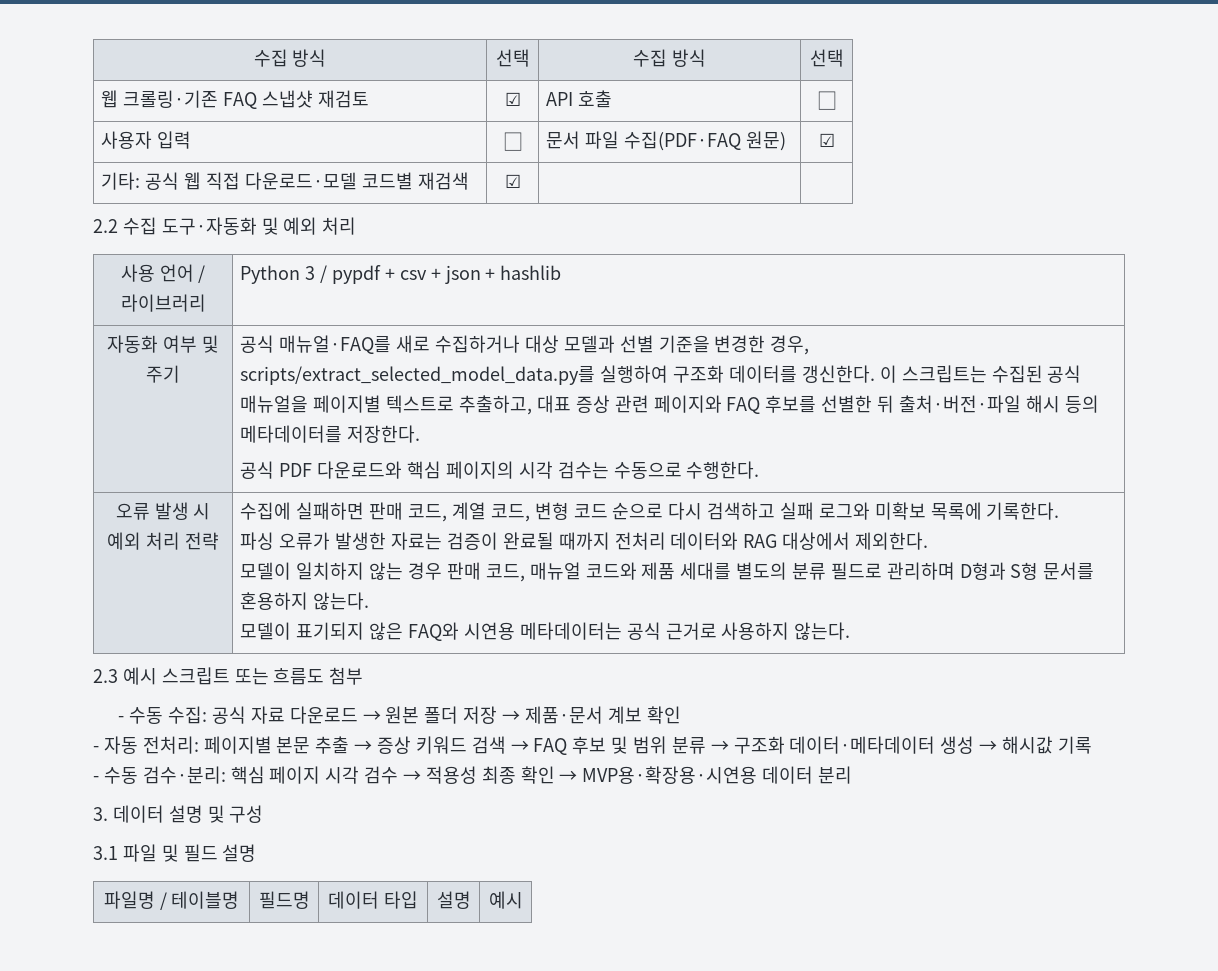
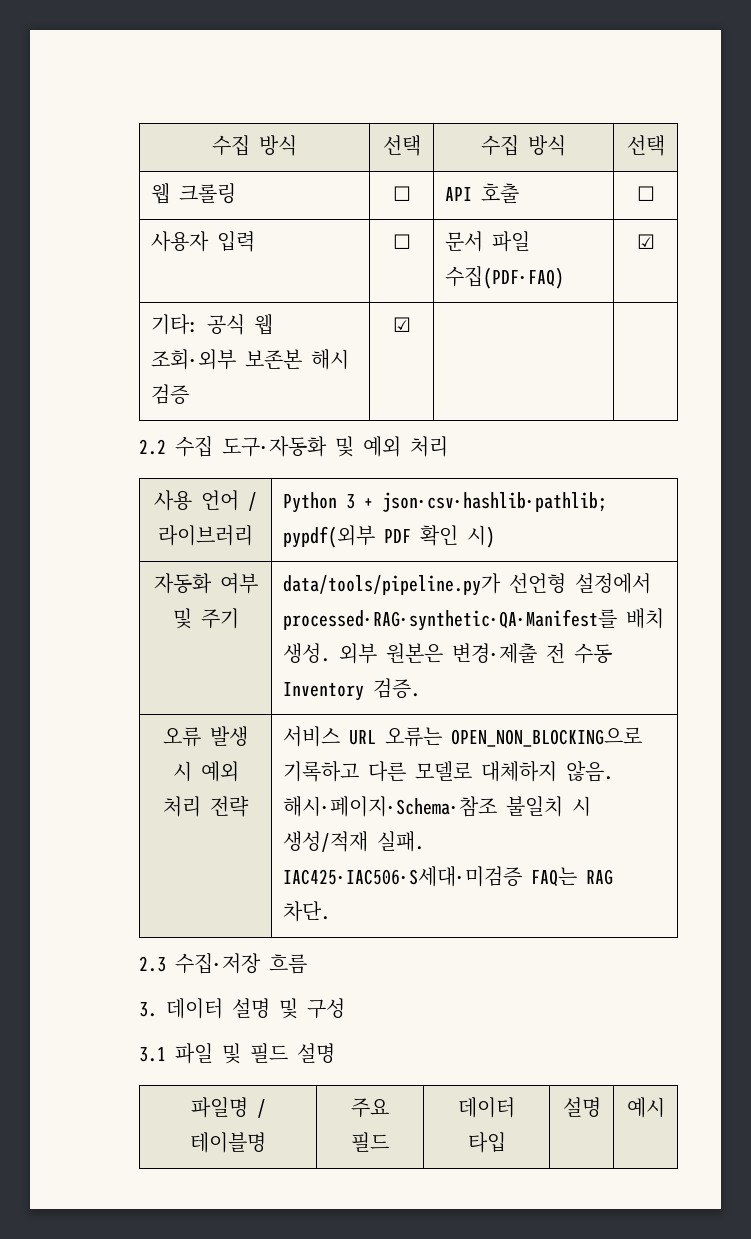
- 웹 크롤링·기존 FAQ 스냅샷 재검토 | ☑ | API 호출 | ☐
+ 웹 크롤링 | ☐ | API 호출 | ☐
- 사용자 입력 | ☐ | 문서 파일 수집(PDF·FAQ 원문) | ☑
+ 사용자 입력 | ☐ | 문서 파일 수집(PDF·FAQ) | ☑
- 기타: 공식 웹 직접 다운로드·모델 코드별 재검색 | ☑ | |
+ 기타: 공식 웹 조회·외부 보존본 해시 검증 | ☑ | |
- 사용 언어 / 라이브러리 | Python 3 / pypdf + csv + json + hashlib
- 자동화 여부 및 주기 | 공식 매뉴얼·FAQ를 새로 수집하거나 대상 모델과 선별 기준을 변경한 경우, scripts/extract_selected_model_data.py를 실행하여 구조화 데이터를 갱신한다. 이 스크립트는 수집된 공식 매뉴얼을 페이지별 텍스트로 추출하고, 대표 증상 관련 페이지와 FAQ 후보를 선별한 뒤 출처·버전·파일 해시 등의 메타데이터를 저장한다.
- 공식 PDF 다운로드와 핵심 페이지의 시각 검수는 수동으로 수행한다.
+ 사용 언어 / 라이브러리 | Python 3 + json·csv·hashlib·pathlib; pypdf(외부 PDF 확인 시)
+ 자동화 여부 및 주기 | data/tools/pipeline.py가 선언형 설정에서 processed·RAG·synthetic·QA·Manifest를 배치 생성. 외부 원본은 변경·제출 전 수동 Inventory 검증.
- 수집에 실패하면 판매 코드, 계열 코드, 변형 코드 순으로 다시 검색하고 실패 로그와 미확보 목록에 기록한다.
- 파싱 오류가 발생한 자료는 검증이 완료될 때까지 전처리 데이터와 RAG 대상에서 제외한다.
- 모델이 일치하지 않는 경우 판매 코드, 매뉴얼 코드와 제품 세대를 별도의 분류 필드로 관리하며 D형과 S형 문서를 혼용하지 않는다.
- 모델이 표기되지 않은 FAQ와 시연용 메타데이터는 공식 근거로 사용하지 않는다.
- 2.3 예시 스크립트 또는 흐름도 첨부
- - 수동 수집: 공식 자료 다운로드 → 원본 폴더 저장 → 제품·문서 계보 확인
- - 자동 전처리: 페이지별 본문 추출 → 증상 키워드 검색 → FAQ 후보 및 범위 분류 → 구조화 데이터·메타데이터 생성 → 해시값 기록
- - 수동 검수·분리: 핵심 페이지 시각 검수 → 적용성 최종 확인 → MVP용·확장용·시연용 데이터 분리
+ 서비스 URL 오류는 OPEN_NON_BLOCKING으로 기록하고 다른 모델로 대체하지 않음. 해시·페이지·Schema·참조 불일치 시 생성/적재 실패. IAC425·IAC506·S세대·미검증 FAQ는 RAG 차단.
+ 2.3 수집·저장 흐름
- 파일명 / 테이블명 | 필드명 | 데이터 타입 | 설명 | 예시
+ 파일명 / 테이블명 | 주요 필드 | 데이터 타입 | 설명 | 예시

